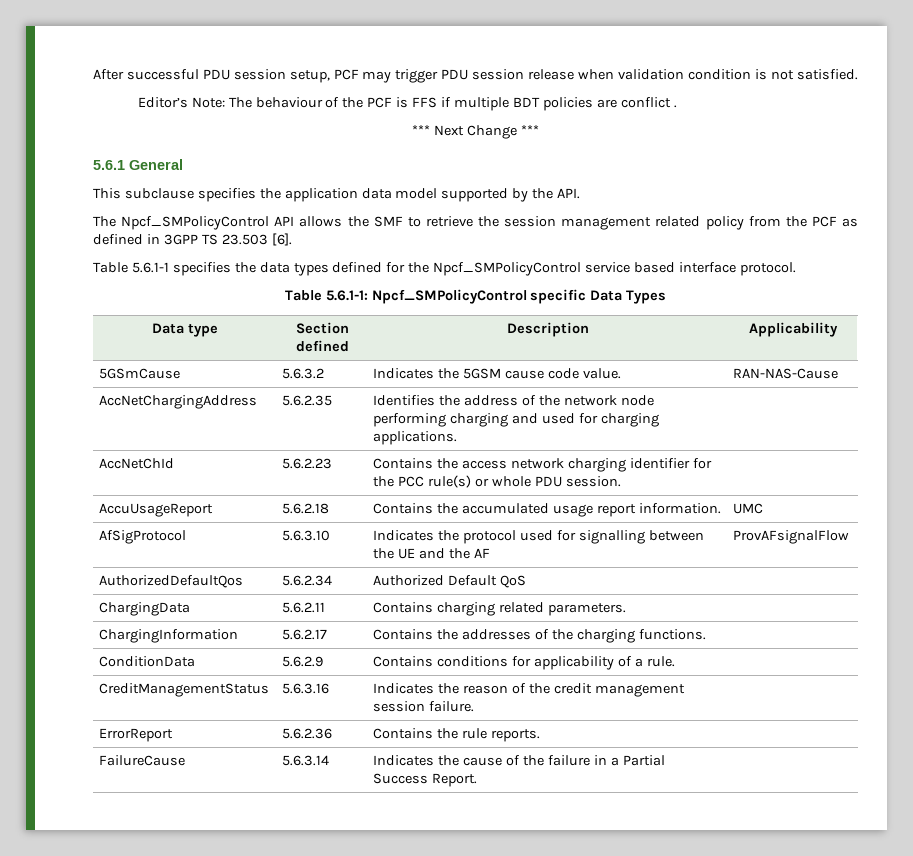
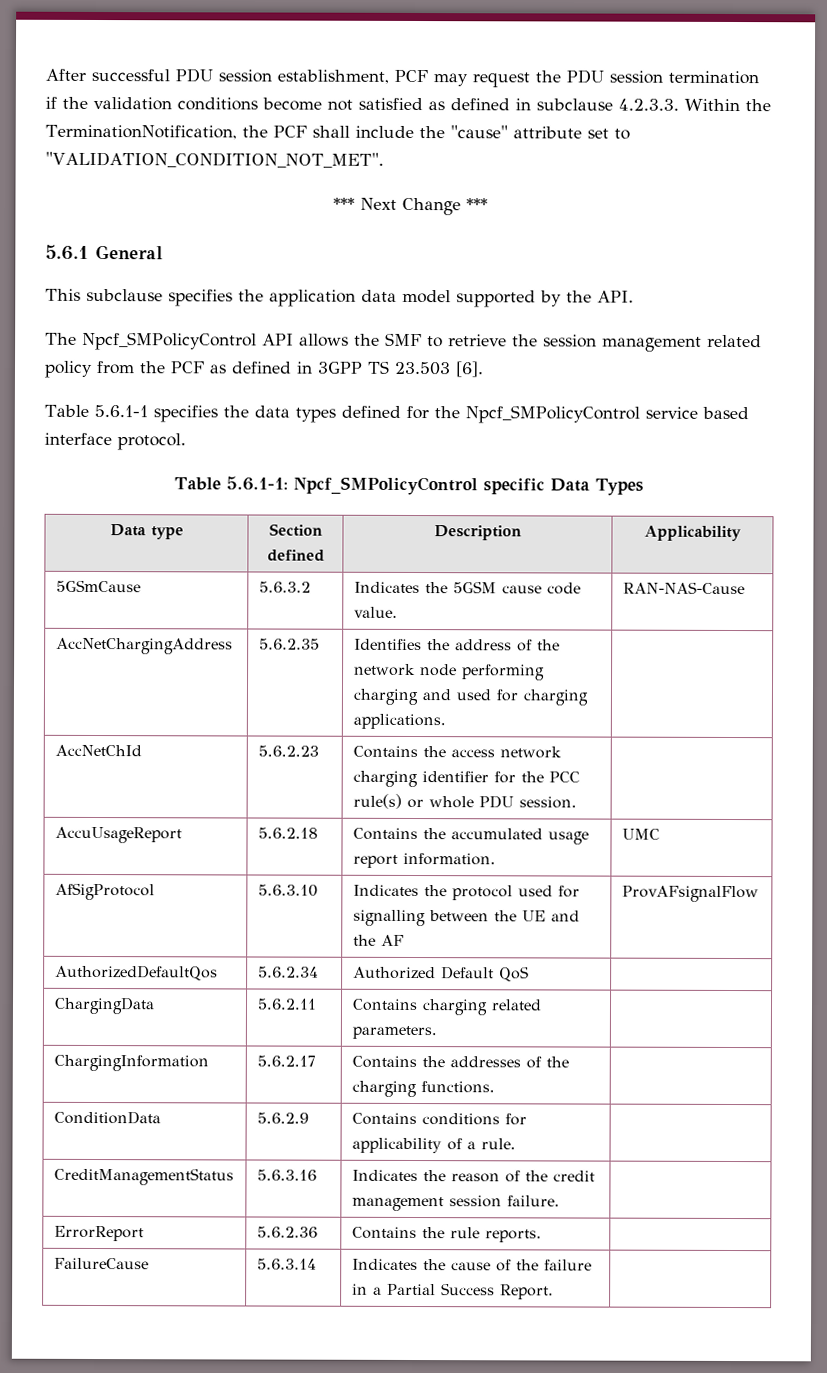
- After successful PDU session setup, PCF may trigger PDU session release when validation condition is not satisfied.
- Editor’s Note: The behaviour of the PCF is FFS if multiple BDT policies are conflict .
+ After successful PDU session establishment, PCF may request the PDU session termination if the validation conditions become not satisfied as defined in subclause 4.2.3.3. Within the TerminationNotification, the PCF shall include the "cause" attribute set to "VALIDATION_CONDITION_NOT_MET".

